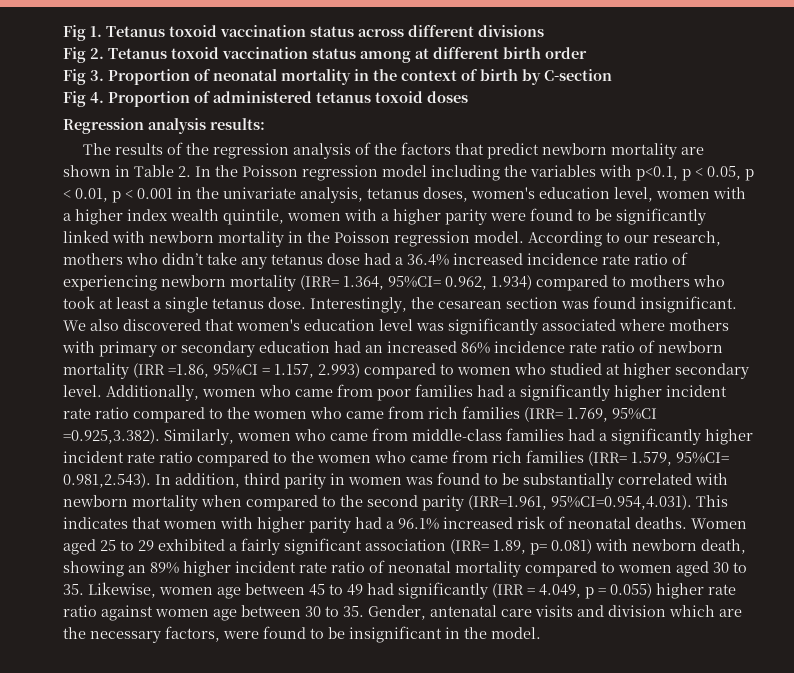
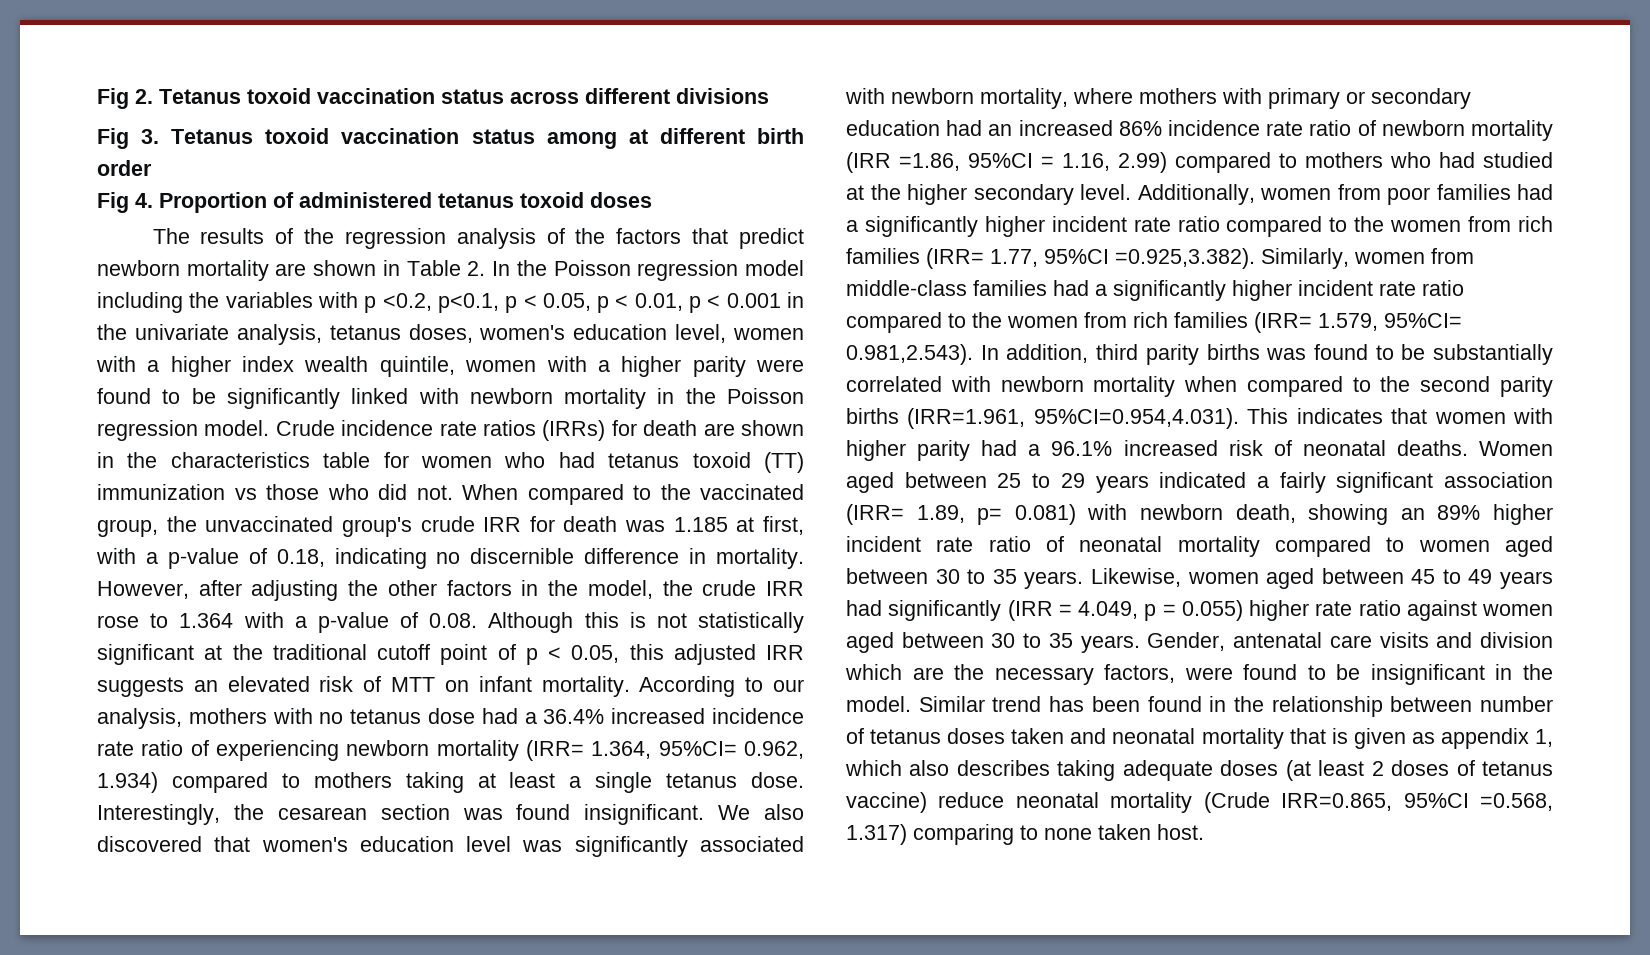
- Fig 1. Tetanus toxoid vaccination status across different divisions
+ Fig 2. Tetanus toxoid vaccination status across different divisions
- Fig 2. Tetanus toxoid vaccination status among at different birth order
+ Fig 3. Tetanus toxoid vaccination status among at different birth order
- Fig 3. Proportion of neonatal mortality in the context of birth by C-section
- Regression analysis results:
- The results of the regression analysis of the factors that predict newborn mortality are shown in Table 2. In the Poisson regression model including the variables with p<0.1, p < 0.05, p < 0.01, p < 0.001 in the univariate analysis, tetanus doses, women's education level, women with a higher index wealth quintile, women with a higher parity were found to be significantly linked with newborn mortality in the Poisson regression model.
+ The results of the regression analysis of the factors that predict newborn mortality are shown in Table 2. In the Poisson regression model including the variables with p <0.2, p<0.1, p < 0.05, p < 0.01, p < 0.001 in the univariate analysis, tetanus doses, women's education level, women with a higher index wealth quintile, women with a higher parity were found to be significantly linked with newborn mortality in the Poisson regression model.
- According to our research, mothers who didn’t take any tetanus dose had a 36.4% increased incidence rate ratio of experiencing newborn mortality (IRR= 1.364, 95%CI= 0.962, 1.934) compared to mothers who took at least a single tetanus dose.
+ Crude incidence rate ratios (IRRs) for death are shown in the characteristics table for women who had tetanus toxoid (TT) immunization vs those who did not. When compared to the vaccinated group, the unvaccinated group's crude IRR for death was 1.185 at first, with a p-value of 0.18, indicating no discernible difference in mortality. However, after adjusting the other factors in the model, the crude IRR rose to 1.364 with a p-value of 0.08. Although this is not statistically significant at the traditional cutoff point of p < 0.05, this adjusted IRR suggests an elevated risk of MTT on infant mortality. According to our analysis, mothers with no tetanus dose had a 36.4% increased incidence rate ratio of experiencing newborn mortality (IRR= 1.364, 95%CI= 0.962, 1.934) compared to mothers taking at least a single tetanus dose.
- We also discovered that women's education level was significantly associated where mothers with primary or secondary education had an increased 86% incidence rate ratio of newborn mortality (IRR =1.86, 95%CI = 1.157, 2.993) compared to women who studied at higher secondary level.
+ We also discovered that women's education level was significantly associated with newborn mortality, where mothers with primary or secondary education had an increased 86% incidence rate ratio of newborn mortality (IRR =1.86, 95%CI = 1.16, 2.99) compared to mothers who had studied at the higher secondary level.
- Additionally, women who came from poor families had a significantly higher incident rate ratio compared to the women who came from rich families (IRR= 1.769, 95%CI =0.925,3.382). Similarly, women who came from middle-class families had a significantly higher incident rate ratio compared to the women who came from rich families (IRR= 1.579, 95%CI= 0.981,2.543). In addition, third parity in women was found to be substantially correlated with newborn mortality when compared to the second parity (IRR=1.961, 95%CI=0.954,4.031). This indicates that women with higher parity had a 96.1% increased risk of neonatal deaths.
+ Additionally, women from poor families had a significantly higher incident rate ratio compared to the women from rich families (IRR= 1.77, 95%CI =0.925,3.382). Similarly, women from middle-class families had a significantly higher incident rate ratio compared to the women from rich families (IRR= 1.579, 95%CI= 0.981,2.543). In addition, third parity births was found to be substantially correlated with newborn mortality when compared to the second parity births (IRR=1.961, 95%CI=0.954,4.031). This indicates that women with higher parity had a 96.1% increased risk of neonatal deaths.
- Women aged 25 to 29 exhibited a fairly significant association (IRR= 1.89, p= 0.081) with newborn death, showing an 89% higher incident rate ratio of neonatal mortality compared to women aged 30 to 35. Likewise, women age between 45 to 49 had significantly (IRR = 4.049, p = 0.055) higher rate ratio against women age between 30 to 35. Gender, antenatal care visits and division which are the necessary factors, were found to be insignificant in the model.
+ Women aged between 25 to 29 years indicated a fairly significant association (IRR= 1.89, p= 0.081) with newborn death, showing an 89% higher incident rate ratio of neonatal mortality compared to women aged between 30 to 35 years. Likewise, women aged between 45 to 49 years had significantly (IRR = 4.049, p = 0.055) higher rate ratio against women aged between 30 to 35 years. Gender, antenatal care visits and division which are the necessary factors, were found to be insignificant in the model.
+ Similar trend has been found in the relationship between number of tetanus doses taken and neonatal mortality that is given as appendix 1, which also describes taking adequate doses (at least 2 doses of tetanus vaccine) reduce neonatal mortality (Crude IRR=0.865, 95%CI =0.568, 1.317) comparing to none taken host.

